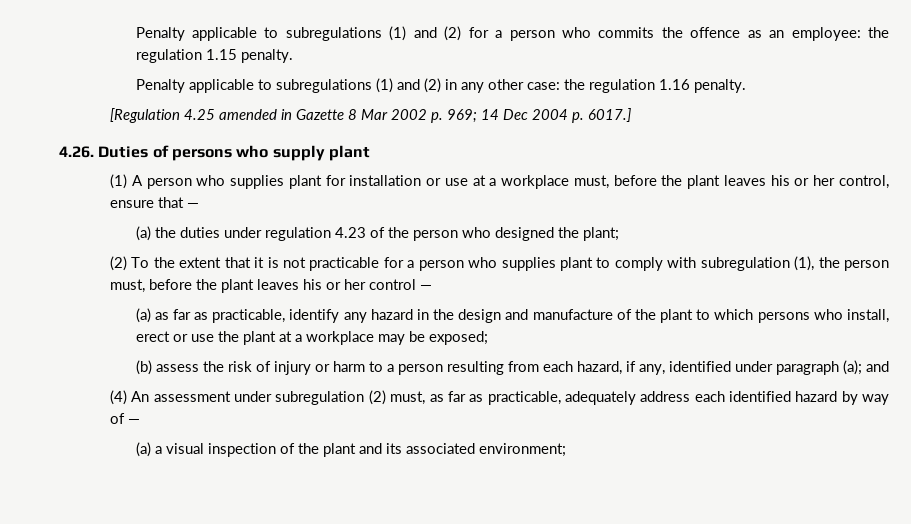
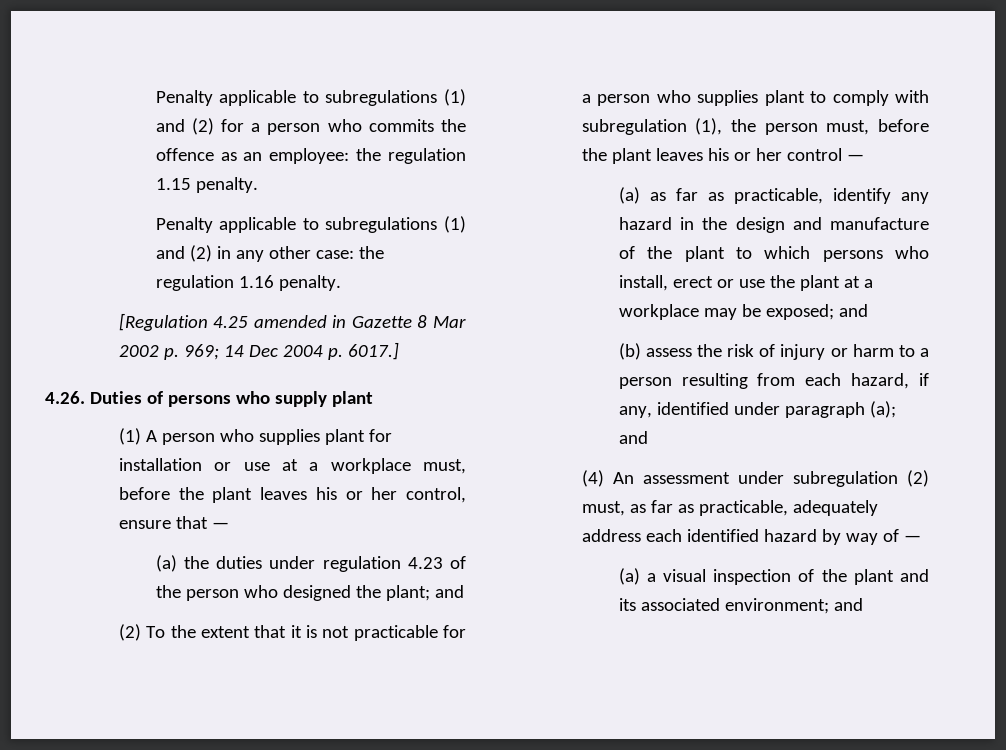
- (a) the duties under regulation 4.23 of the person who designed the plant;
+ (a) the duties under regulation 4.23 of the person who designed the plant; and
- (a) as far as practicable, identify any hazard in the design and manufacture of the plant to which persons who install, erect or use the plant at a workplace may be exposed;
+ (a) as far as practicable, identify any hazard in the design and manufacture of the plant to which persons who install, erect or use the plant at a workplace may be exposed; and
- (a) a visual inspection of the plant and its associated environment;
+ (a) a visual inspection of the plant and its associated environment; and

